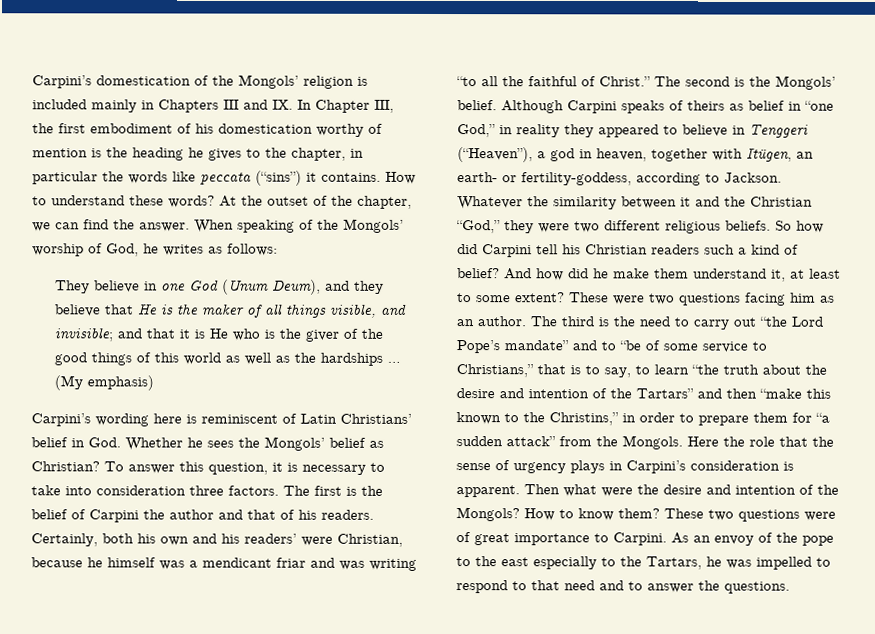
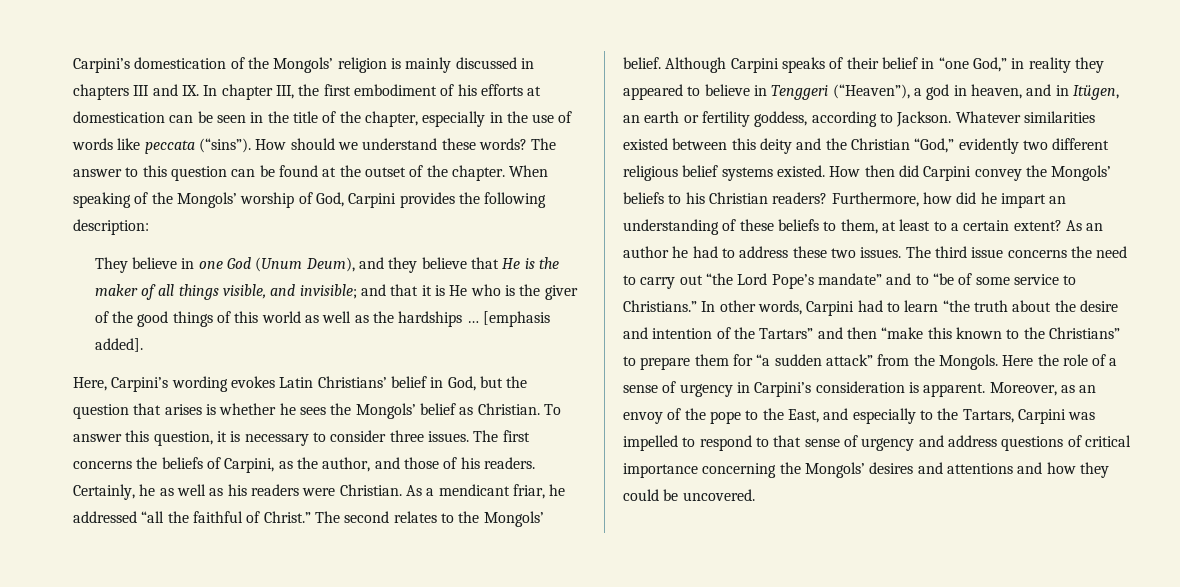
- Carpini’s domestication of the Mongols’ religion is included mainly in Chapters III and IX. In Chapter III, the first embodiment of his domestication worthy of mention is the heading he gives to the chapter, in particular the words like peccata (“sins”) it contains. How to understand these words? At the outset of the chapter, we can find the answer.
+ Carpini’s domestication of the Mongols’ religion is mainly discussed in chapters III and IX. In chapter III, the first embodiment of his efforts at domestication can be seen in the title of the chapter, especially in the use of words like peccata (“sins”). How should we understand these words? The answer to this question can be found at the outset of the chapter.
- When speaking of the Mongols’ worship of God, he writes as follows:
+ When speaking of the Mongols’ worship of God, Carpini provides the following description:
- (My emphasis)
- Carpini’s wording here is reminiscent of Latin Christians’ belief in God. Whether he sees the Mongols’ belief as Christian?
+ [emphasis added].
+ Here, Carpini’s wording evokes Latin Christians’ belief in God, but the question that arises is whether he sees the Mongols’ belief as Christian.
- To answer this question, it is necessary to take into consideration three factors. The first is the belief of Carpini the author and that of his readers. Certainly, both his own and his readers’ were Christian, because he himself was a mendicant friar and was writing “to all the faithful of Christ.”
+ To answer this question, it is necessary to consider three issues. The first concerns the beliefs of Carpini, as the author, and those of his readers. Certainly, he as well as his readers were Christian. As a mendicant friar, he addressed “all the faithful of Christ.”
- The second is the Mongols’ belief.
+ The second relates to the Mongols’ belief.
- Although Carpini speaks of theirs as belief in “one God,” in reality they appeared to believe in Tenggeri (“Heaven”), a god in heaven, together with Itügen, an earth- or fertility-goddess, according to Jackson. Whatever the similarity between it and the Christian “God,” they were two different religious beliefs. So how did Carpini tell his Christian readers such a kind of belief? And how did he make them understand it, at least to some extent? These were two questions facing him as an author. The third is the need to carry out “the Lord Pope’s mandate” and to “be of some service to Christians,” that is to say, to learn “the truth about the desire and intention of the Tartars” and then “make this known to the Christins,” in order to prepare them for “a sudden attack” from the Mongols.
+ Although Carpini speaks of their belief in “one God,” in reality they appeared to believe in Tenggeri (“Heaven”), a god in heaven, and in Itügen, an earth or fertility goddess, according to Jackson. Whatever similarities existed between this deity and the Christian “God,” evidently two different religious belief systems existed. How then did Carpini convey the Mongols’ beliefs to his Christian readers? Furthermore, how did he impart an understanding of these beliefs to them, at least to a certain extent? As an author he had to address these two issues. The third issue concerns the need to carry out “the Lord Pope’s mandate” and to “be of some service to Christians.” In other words, Carpini had to learn “the truth about the desire and intention of the Tartars” and then “make this known to the Christians” to prepare them for “a sudden attack” from the Mongols.
- Here the role that the sense of urgency plays in Carpini’s consideration is apparent.
+ Here the role of a sense of urgency in Carpini’s consideration is apparent.
- Then what were the desire and intention of the Mongols? How to know them? These two questions were of great importance to Carpini. As an envoy of the pope to the east especially to the Tartars, he was impelled to respond to that need and to answer the questions.
+ Moreover, as an envoy of the pope to the East, and especially to the Tartars, Carpini was impelled to respond to that sense of urgency and address questions of critical importance concerning the Mongols’ desires and attentions and how they could be uncovered.

